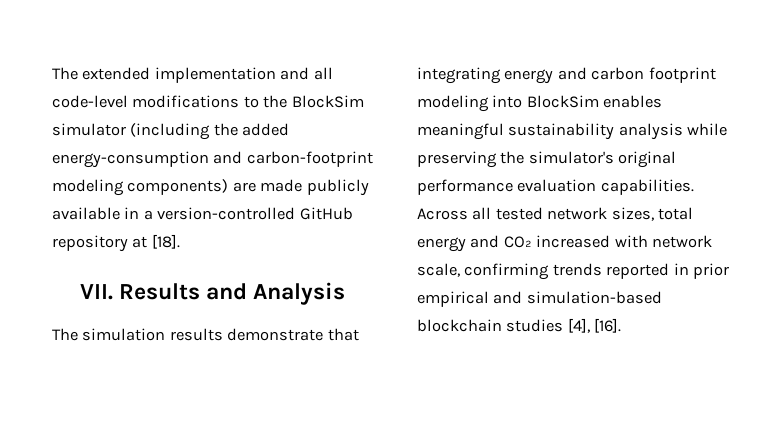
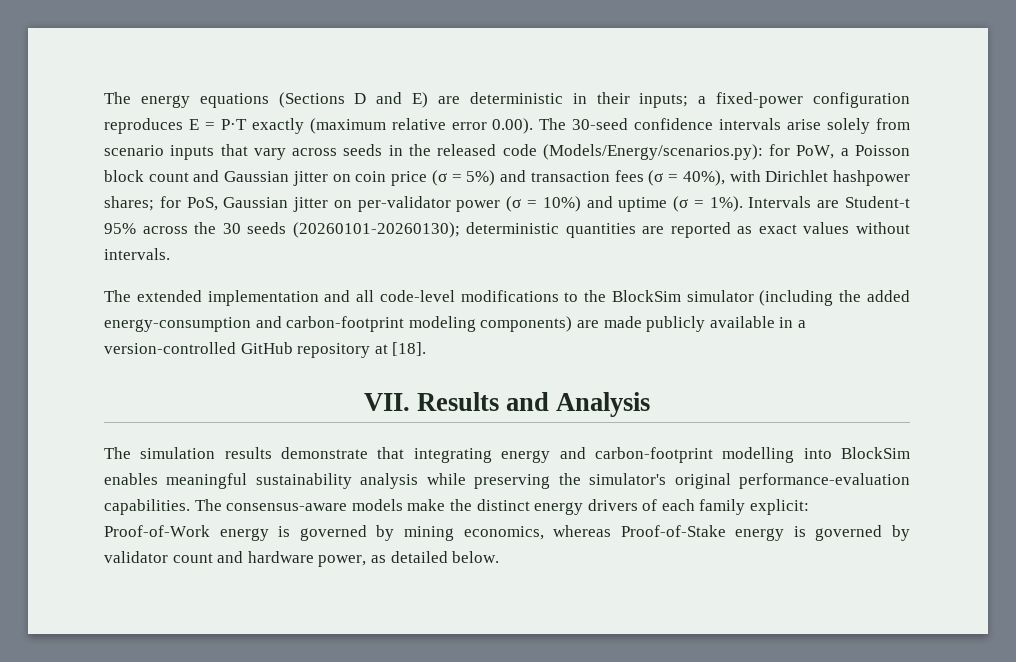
+ The energy equations (Sections D and E) are deterministic in their inputs; a fixed-power configuration reproduces E = P·T exactly (maximum relative error 0.00). The 30-seed confidence intervals arise solely from scenario inputs that vary across seeds in the released code (Models/Energy/scenarios.py): for PoW, a Poisson block count and Gaussian jitter on coin price (σ = 5%) and transaction fees (σ = 40%), with Dirichlet hashpower shares; for PoS, Gaussian jitter on per-validator power (σ = 10%) and uptime (σ = 1%). Intervals are Student-t 95% across the 30 seeds (20260101-20260130); deterministic quantities are reported as exact values without intervals.
- The simulation results demonstrate that integrating energy and carbon footprint modeling into BlockSim enables meaningful sustainability analysis while preserving the simulator's original performance evaluation capabilities. Across all tested network sizes, total energy and CO₂ increased with network scale, confirming trends reported in prior empirical and simulation-based blockchain studies [4], [16].
+ The simulation results demonstrate that integrating energy and carbon-footprint modelling into BlockSim enables meaningful sustainability analysis while preserving the simulator's original performance-evaluation capabilities. The consensus-aware models make the distinct energy drivers of each family explicit: Proof-of-Work energy is governed by mining economics, whereas Proof-of-Stake energy is governed by validator count and hardware power, as detailed below.

